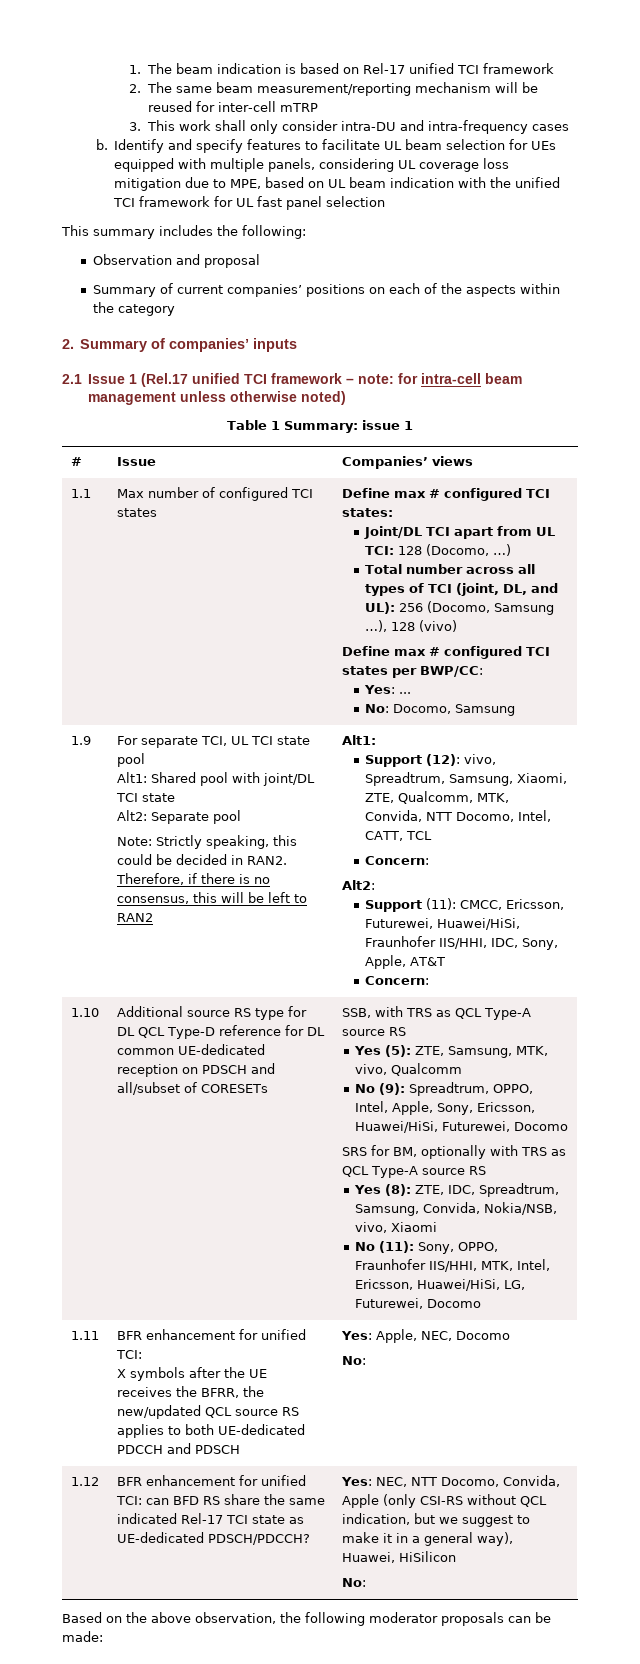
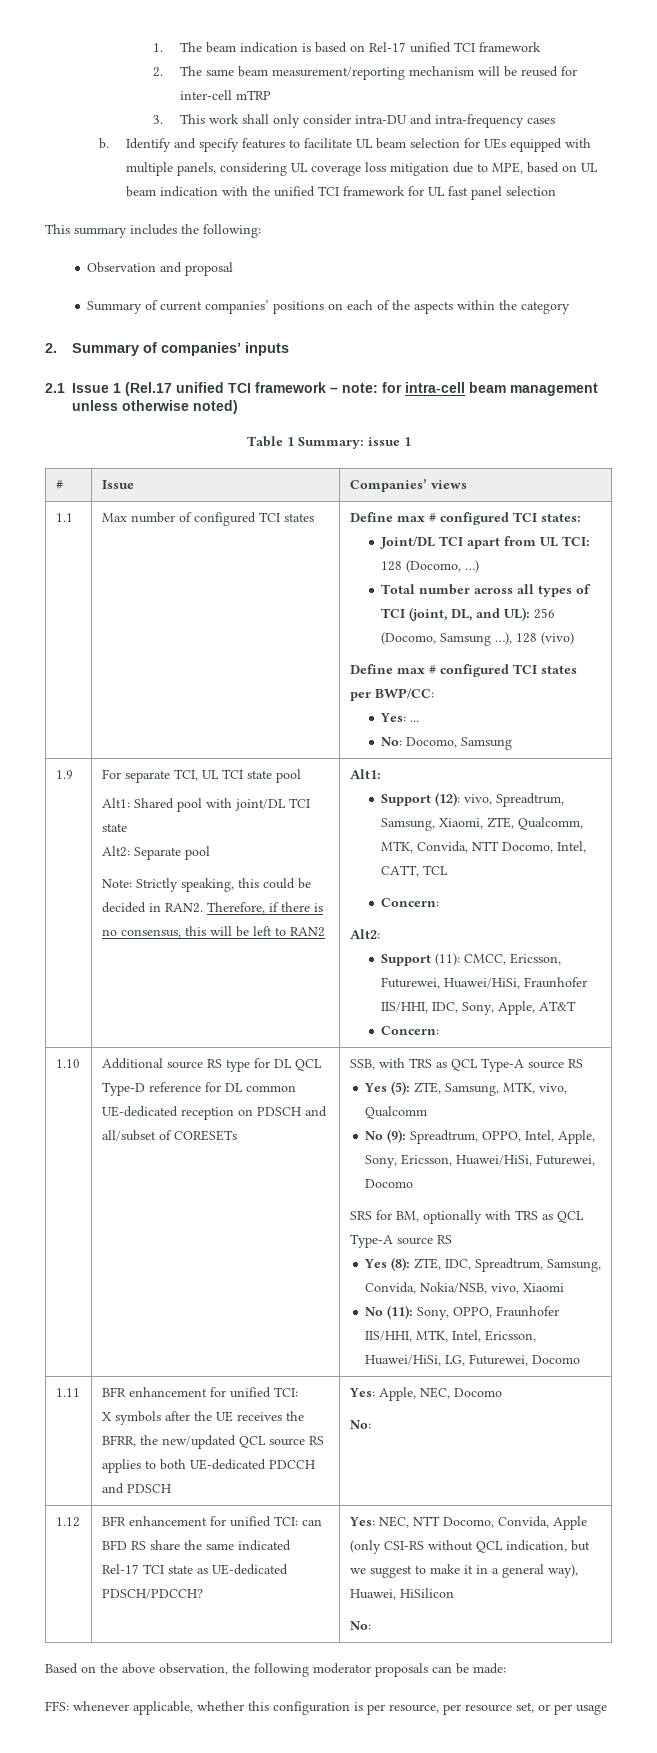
+ FFS: whenever applicable, whether this configuration is per resource, per resource set, or per usage

